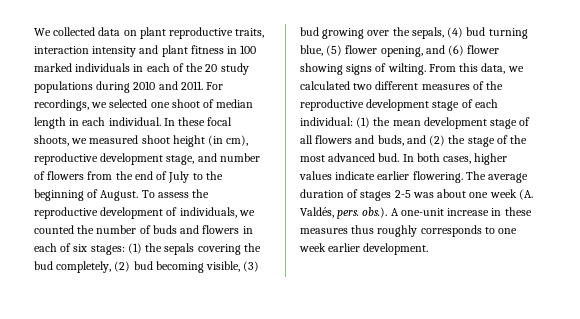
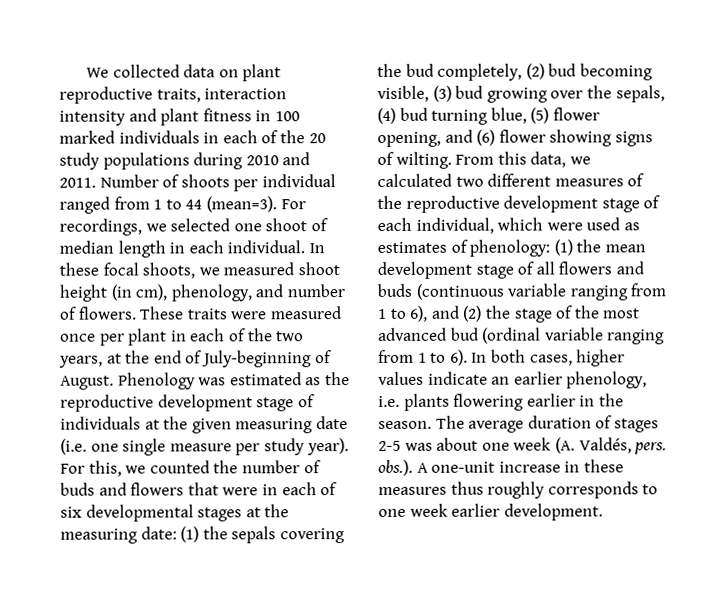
+ Number of shoots per individual ranged from 1 to 44 (mean=3).
- In these focal shoots, we measured shoot height (in cm), reproductive development stage, and number of flowers from the end of July to the beginning of August. To assess the reproductive development of individuals, we counted the number of buds and flowers in each of six stages: (1) the sepals covering the bud completely, (2) bud becoming visible, (3) bud growing over the sepals, (4) bud turning blue, (5) flower opening, and (6) flower showing signs of wilting.
+ In these focal shoots, we measured shoot height (in cm), phenology, and number of flowers. These traits were measured once per plant in each of the two years, at the end of July-beginning of August. Phenology was estimated as the reproductive development stage of individuals at the given measuring date (i.e. one single measure per study year). For this, we counted the number of buds and flowers that were in each of six developmental stages at the measuring date: (1) the sepals covering the bud completely, (2) bud becoming visible, (3) bud growing over the sepals, (4) bud turning blue, (5) flower opening, and (6) flower showing signs of wilting.
- From this data, we calculated two different measures of the reproductive development stage of each individual: (1) the mean development stage of all flowers and buds, and (2) the stage of the most advanced bud.
+ From this data, we calculated two different measures of the reproductive development stage of each individual, which were used as estimates of phenology: (1) the mean development stage of all flowers and buds (continuous variable ranging from 1 to 6), and (2) the stage of the most advanced bud (ordinal variable ranging from 1 to 6).
- In both cases, higher values indicate earlier flowering.
+ In both cases, higher values indicate an earlier phenology, i.e. plants flowering earlier in the season.

